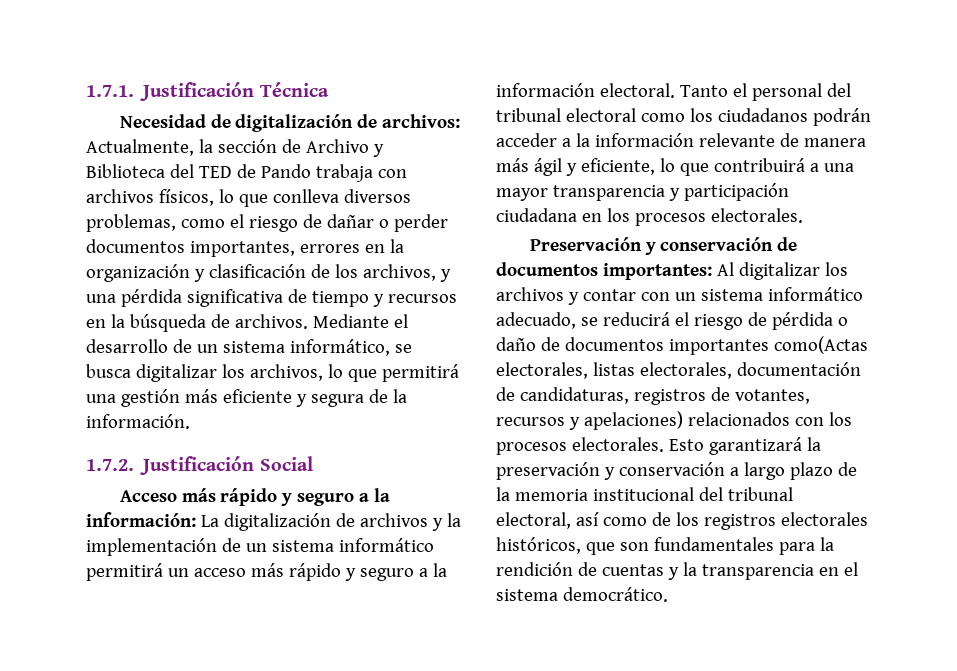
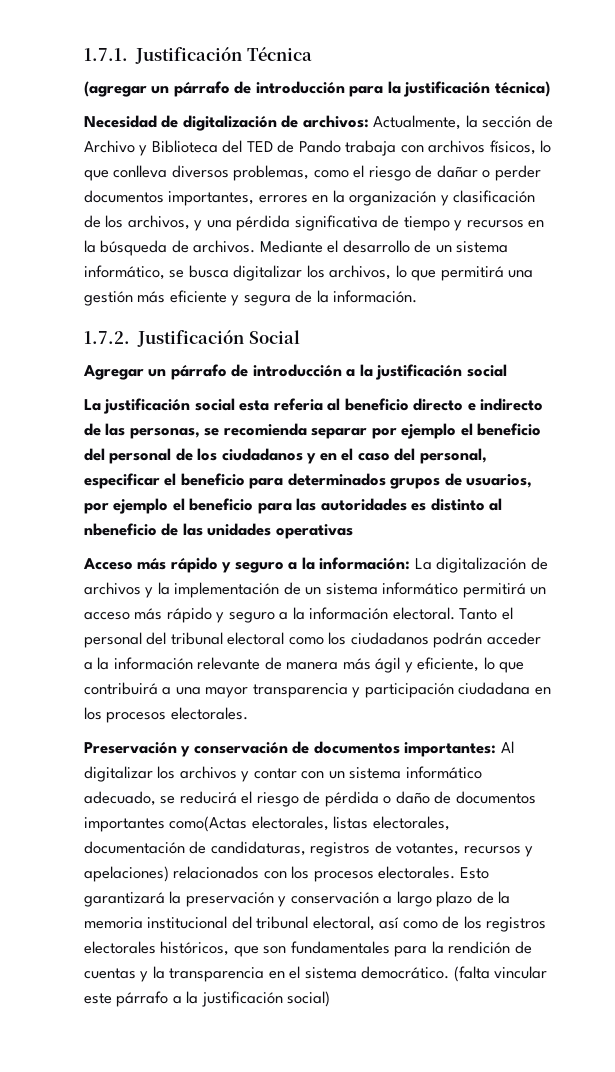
+ (agregar un párrafo de introducción para la justificación técnica)
+ Agregar un párrafo de introducción a la justificación social
+ La justificación social esta referia al beneficio directo e indirecto de las personas, se recomienda separar por ejemplo el beneficio del personal de los ciudadanos y en el caso del personal, especificar el beneficio para determinados grupos de usuarios, por ejemplo el beneficio para las autoridades es distinto al nbeneficio de las unidades operativas
+ (falta vincular este párrafo a la justificación social)

